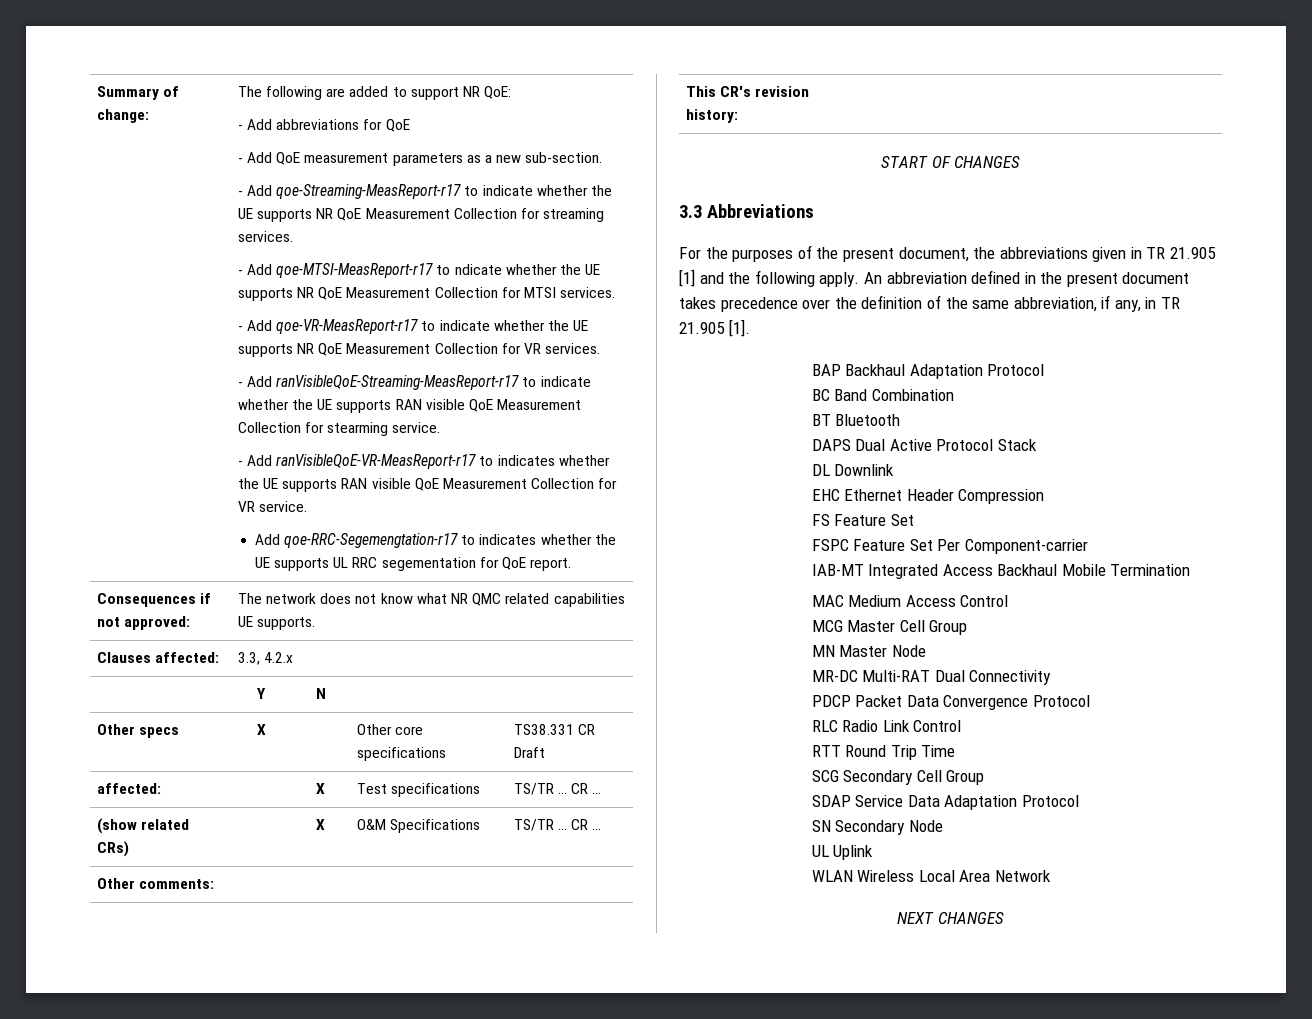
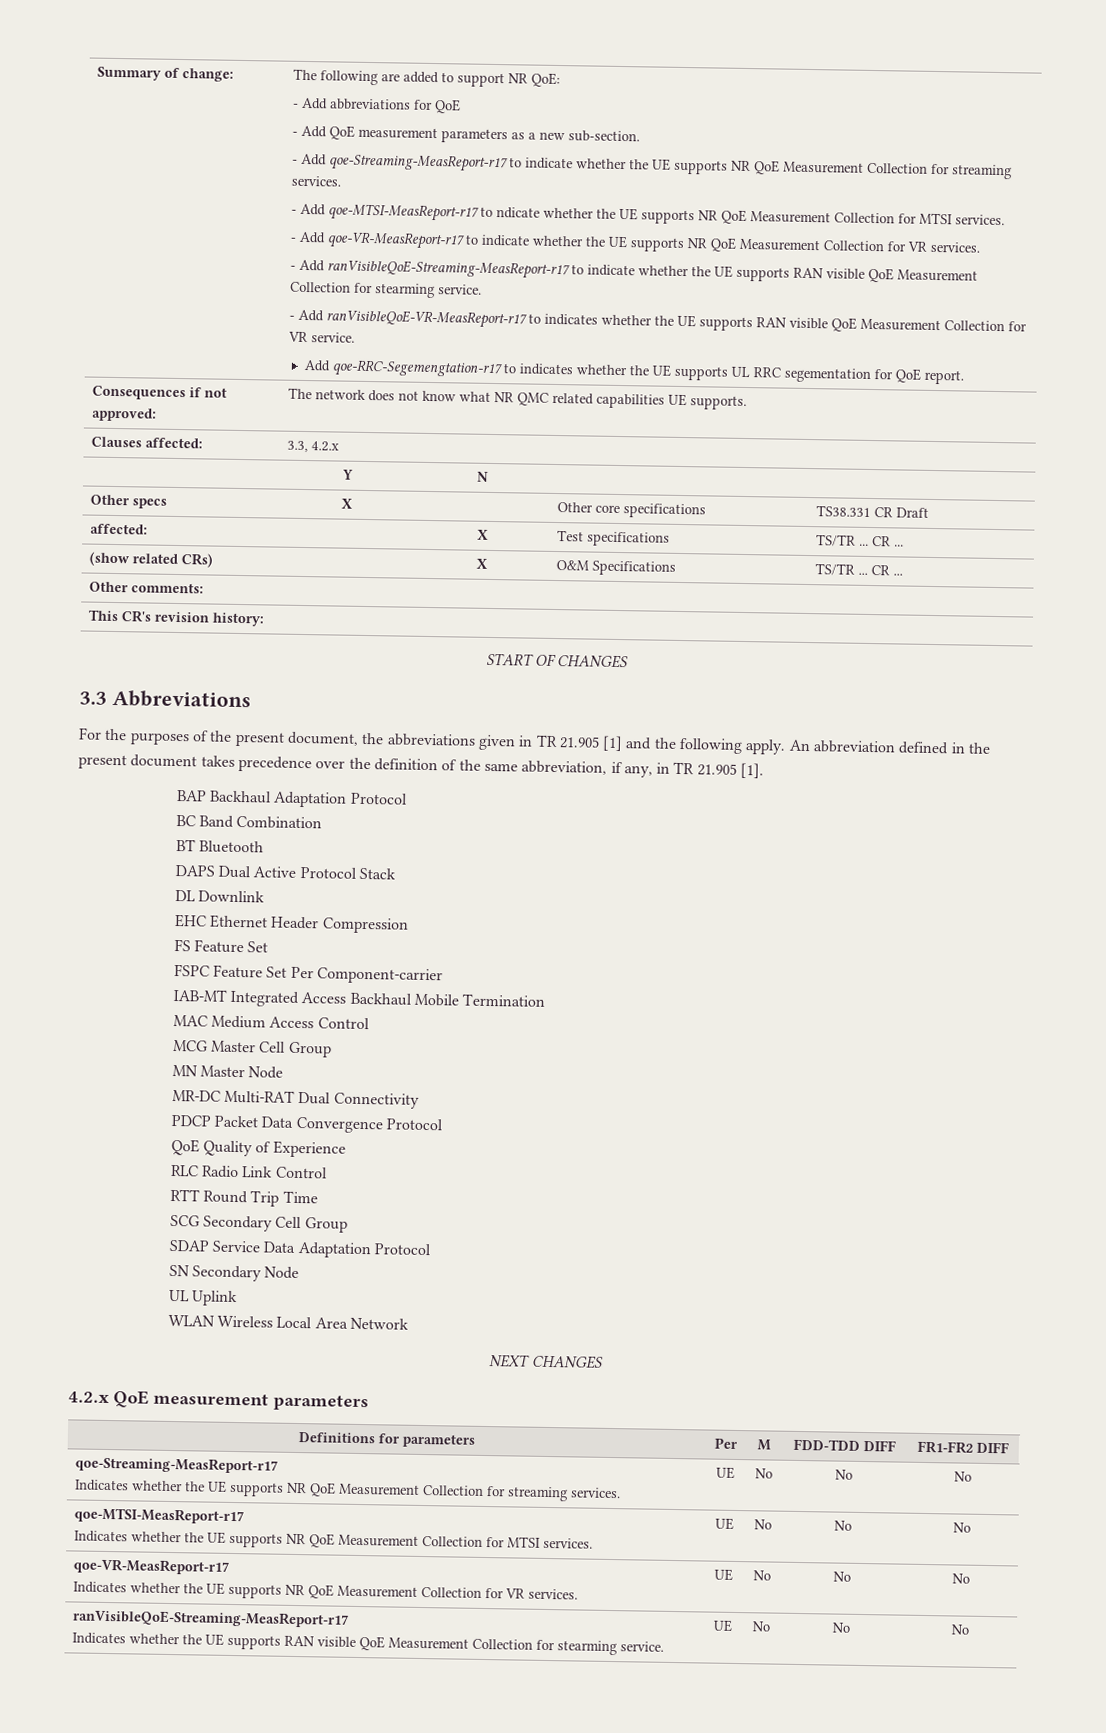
+ QoE Quality of Experience
+ 4.2.x QoE measurement parameters
+ Definitions for parameters | Per | M | FDD-TDD DIFF | FR1-FR2 DIFF
+ qoe-Streaming-MeasReport-r17
+ Indicates whether the UE supports NR QoE Measurement Collection for streaming services. | UE | No | No | No
+ qoe-MTSI-MeasReport-r17
+ Indicates whether the UE supports NR QoE Measurement Collection for MTSI services. | UE | No | No | No
+ qoe-VR-MeasReport-r17
+ Indicates whether the UE supports NR QoE Measurement Collection for VR services. | UE | No | No | No
+ ranVisibleQoE-Streaming-MeasReport-r17
+ Indicates whether the UE supports RAN visible QoE Measurement Collection for stearming service. | UE | No | No | No

